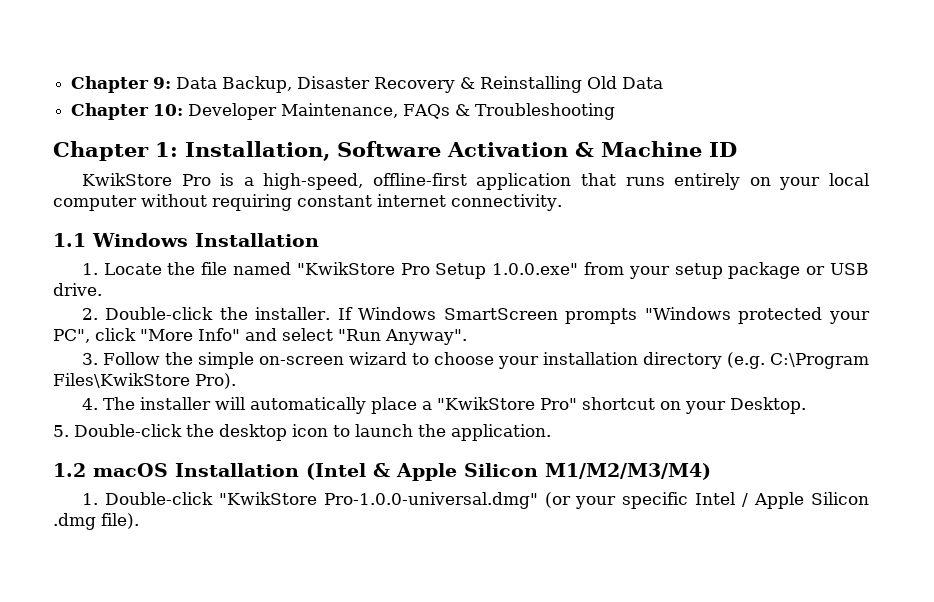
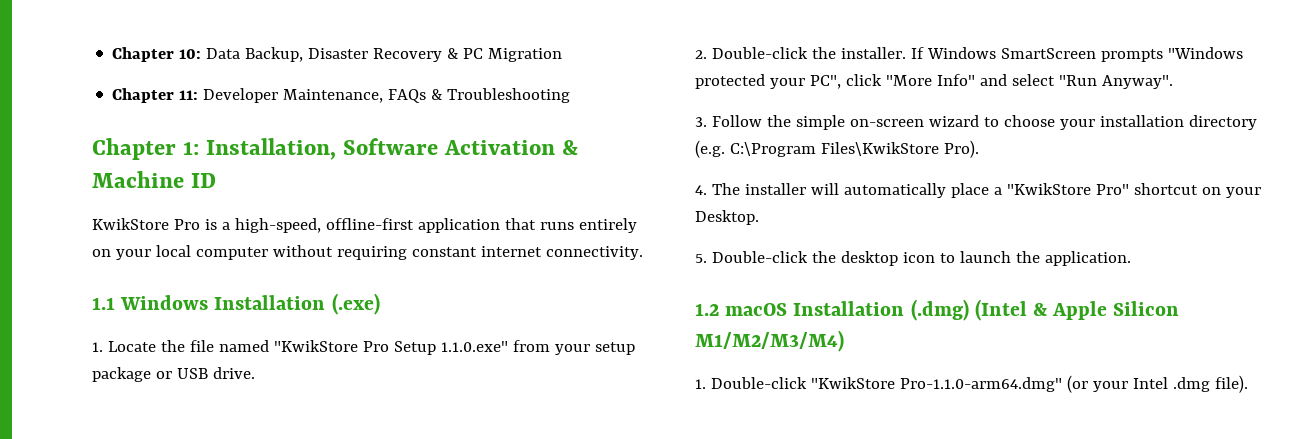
- Chapter 9: Data Backup, Disaster Recovery & Reinstalling Old Data
- Chapter 10: Developer Maintenance, FAQs & Troubleshooting
+ Chapter 10: Data Backup, Disaster Recovery & PC Migration
+ Chapter 11: Developer Maintenance, FAQs & Troubleshooting
- 1.1 Windows Installation
+ 1.1 Windows Installation (.exe)
- 1. Locate the file named "KwikStore Pro Setup 1.0.0.exe" from your setup package or USB drive.
+ 1. Locate the file named "KwikStore Pro Setup 1.1.0.exe" from your setup package or USB drive.
- 1.2 macOS Installation (Intel & Apple Silicon M1/M2/M3/M4)
+ 1.2 macOS Installation (.dmg) (Intel & Apple Silicon M1/M2/M3/M4)
- 1. Double-click "KwikStore Pro-1.0.0-universal.dmg" (or your specific Intel / Apple Silicon .dmg file).
+ 1. Double-click "KwikStore Pro-1.1.0-arm64.dmg" (or your Intel .dmg file).

